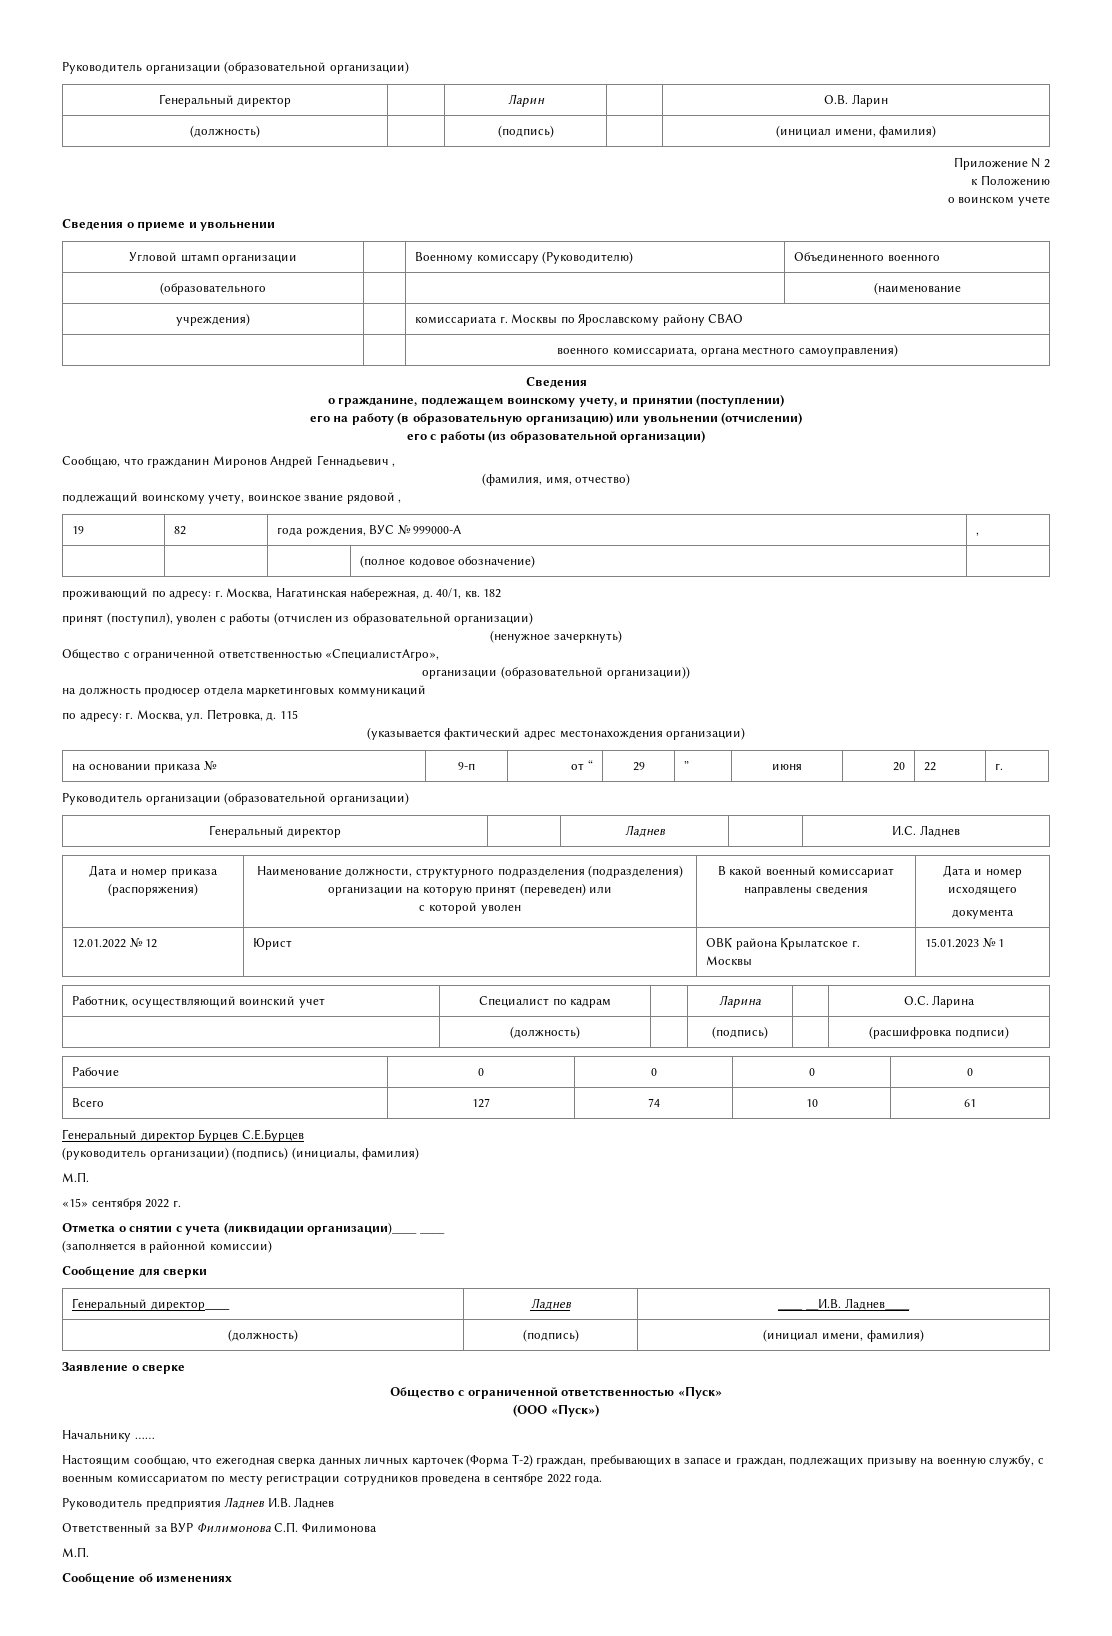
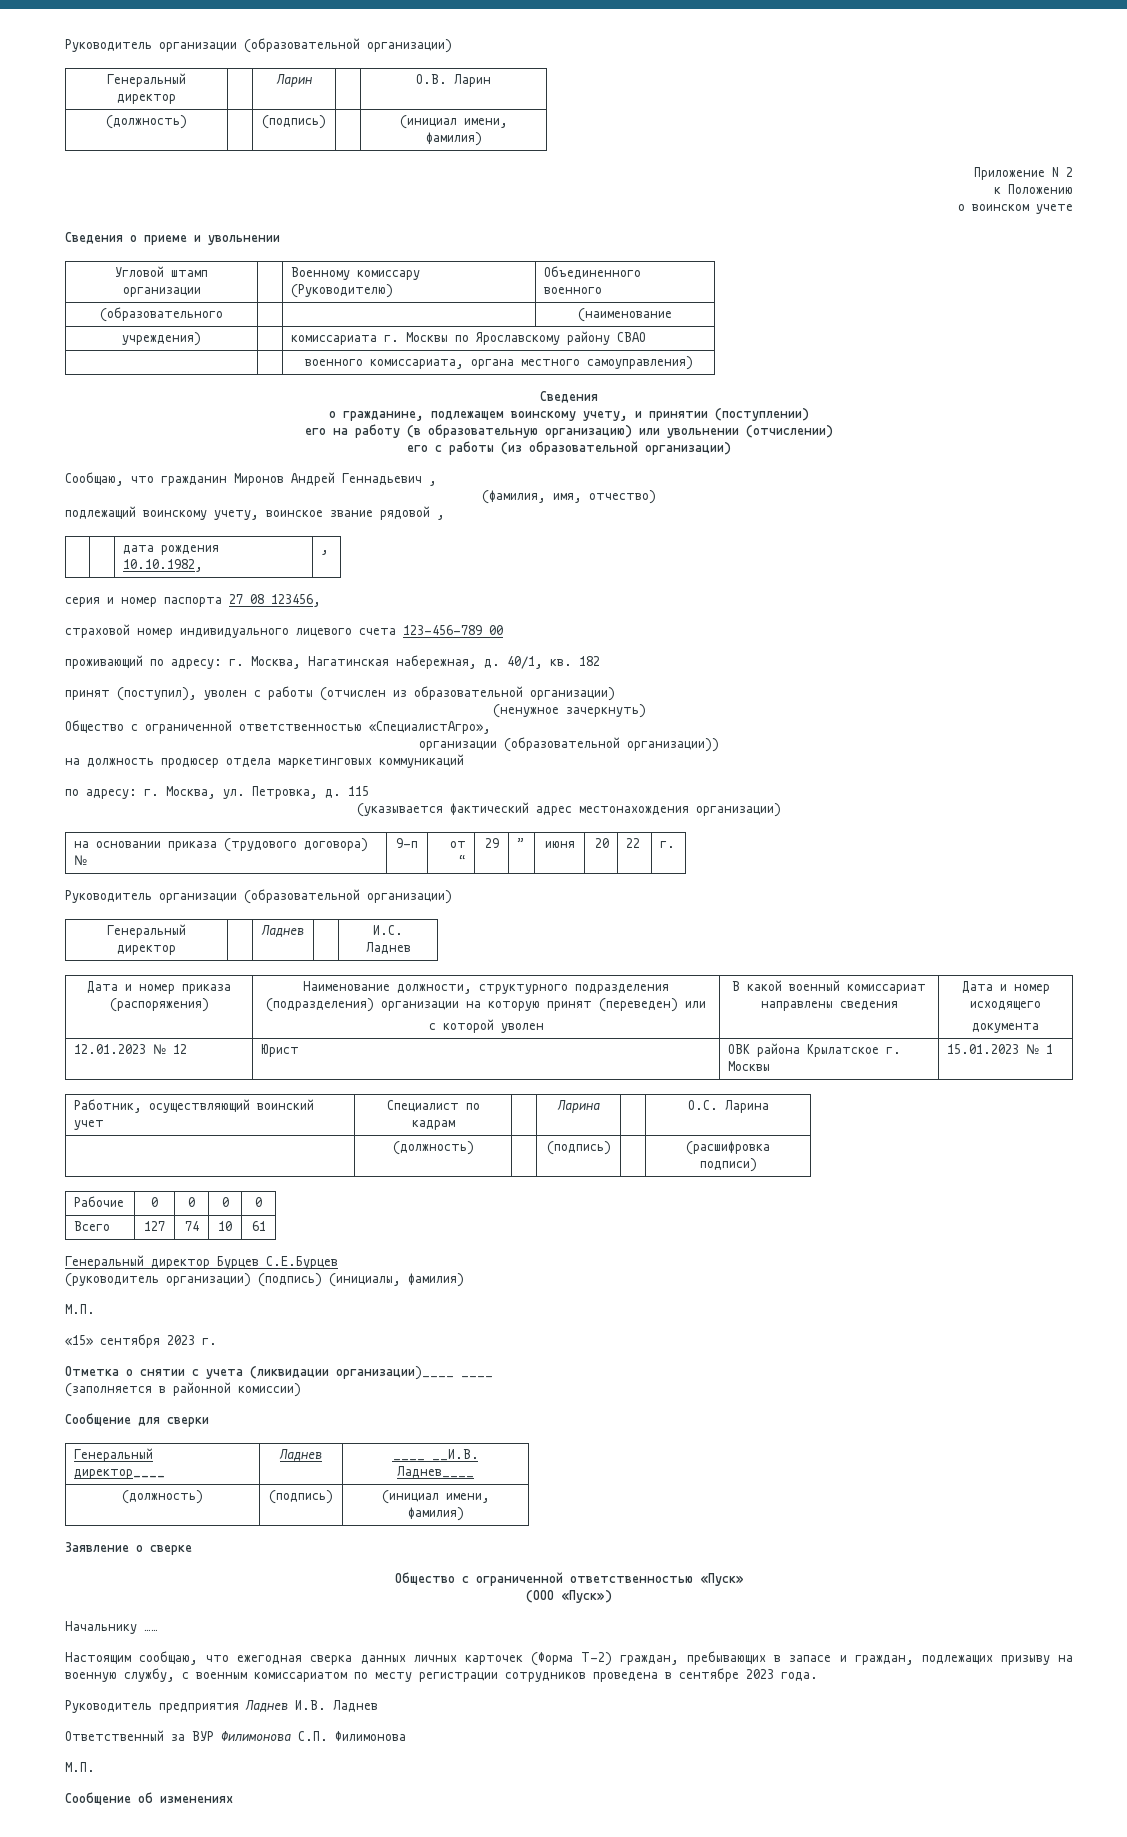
- 19 | 82 | года рождения, ВУС № 999000-А | ,
- | | | (полное кодовое обозначение) |
+ | | дата рождения 10.10.1982, | ,
+ серия и номер паспорта 27 08 123456,
+ страховой номер индивидуального лицевого счета 123-456-789 00
- на основании приказа № | 9-п | от “ | 29 | ” | июня | 20 | 22 | г.
+ на основании приказа (трудового договора) № | 9-п | от “ | 29 | ” | июня | 20 | 22 | г.
- 12.01.2022 № 12 | Юрист | ОВК района Крылатское г. Москвы | 15.01.2023 № 1
+ 12.01.2023 № 12 | Юрист | ОВК района Крылатское г. Москвы | 15.01.2023 № 1
- «15» сентября 2022 г.
+ «15» сентября 2023 г.
- Настоящим сообщаю, что ежегодная сверка данных личных карточек (Форма Т-2) граждан, пребывающих в запасе и граждан, подлежащих призыву на военную службу, с военным комиссариатом по месту регистрации сотрудников проведена в сентябре 2022 года.
+ Настоящим сообщаю, что ежегодная сверка данных личных карточек (Форма Т-2) граждан, пребывающих в запасе и граждан, подлежащих призыву на военную службу, с военным комиссариатом по месту регистрации сотрудников проведена в сентябре 2023 года.

